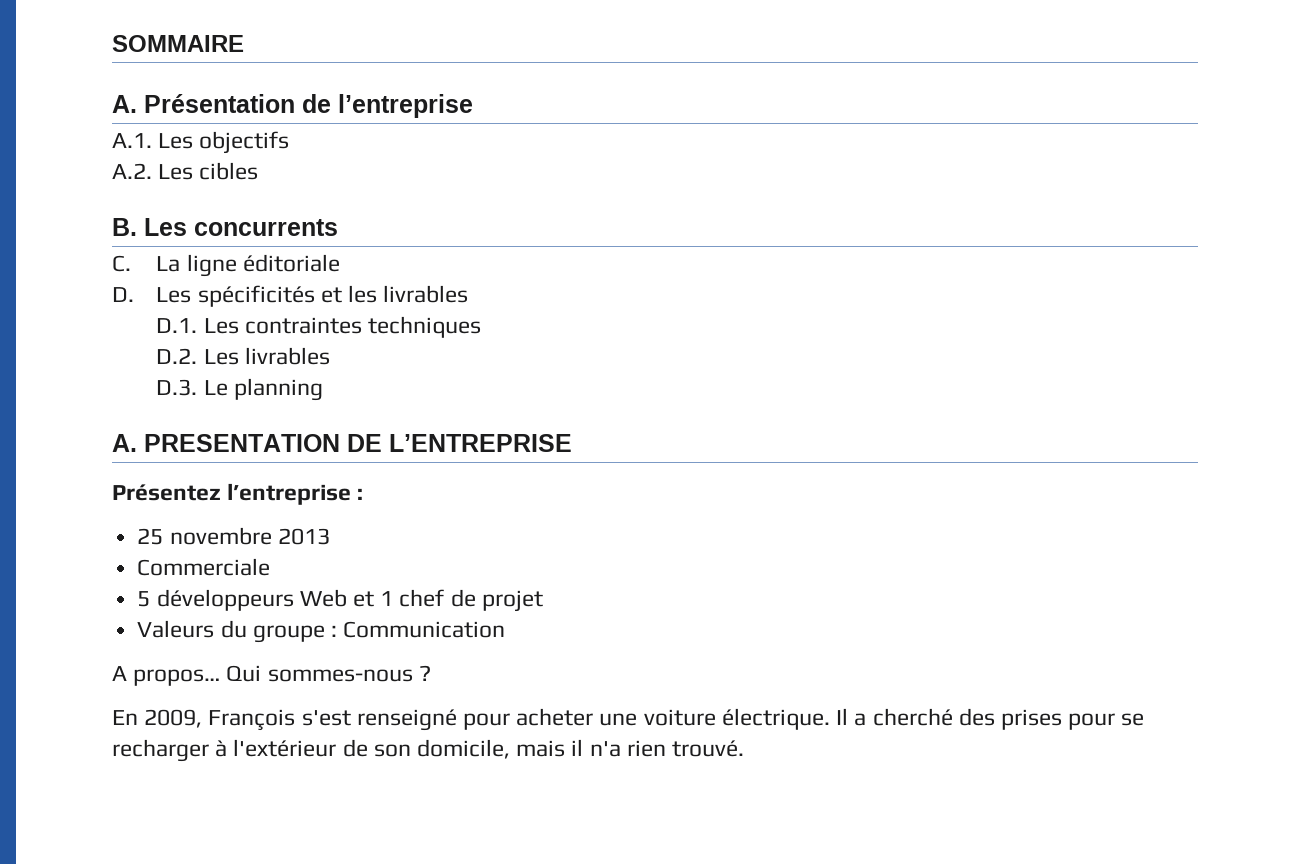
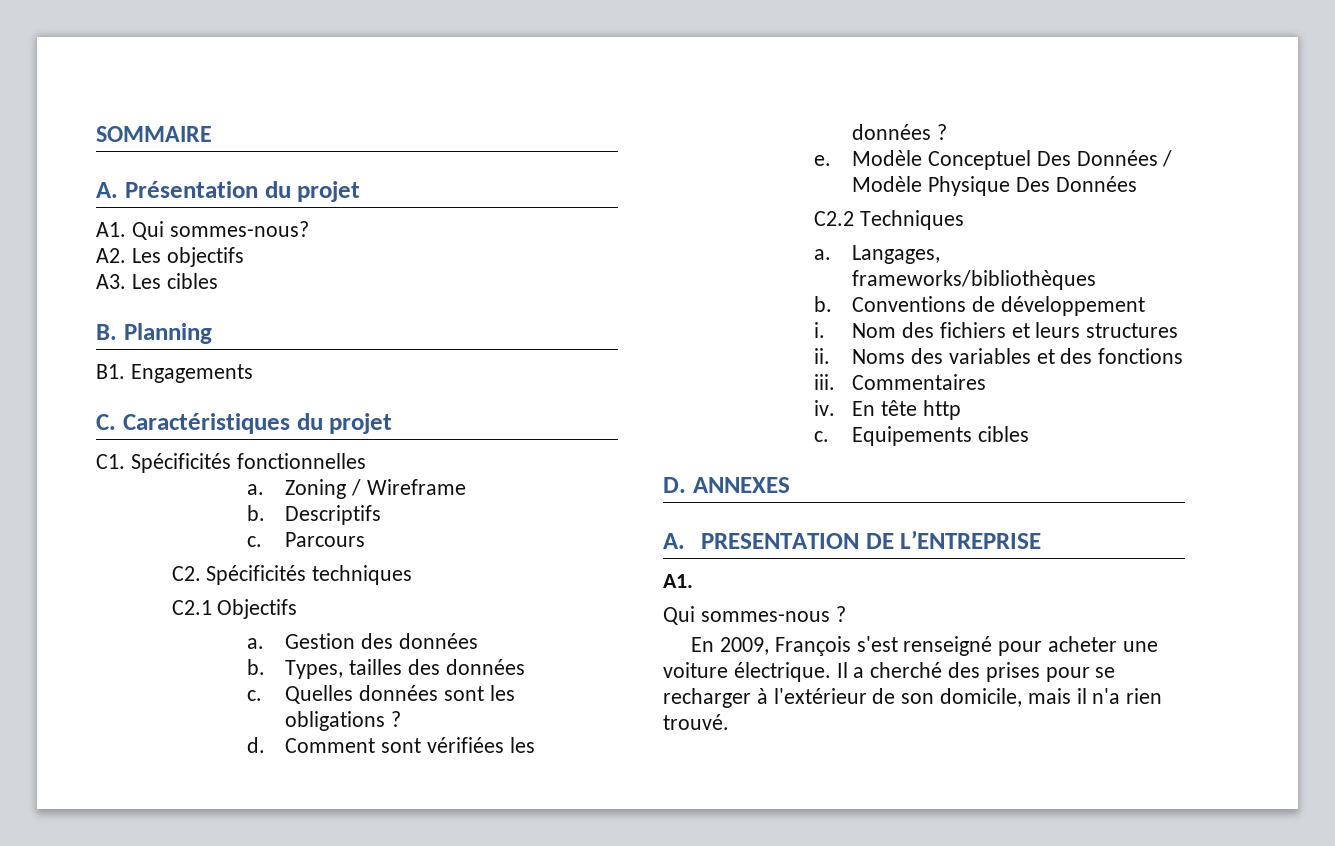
- A. Présentation de l’entreprise
- A.1. Les objectifs
+ A. Présentation du projet
+ A1. Qui sommes-nous?
+ A2. Les objectifs
- A.2. Les cibles
+ A3. Les cibles
- B. Les concurrents
- C. La ligne éditoriale
- D. Les spécificités et les livrables
- D.1. Les contraintes techniques
- D.2. Les livrables
- D.3. Le planning
+ B. Planning
+ B1. Engagements
+ C. Caractéristiques du projet
+ C1. Spécificités fonctionnelles
+ a. Zoning / Wireframe
+ b. Descriptifs
+ c. Parcours
+ C2. Spécificités techniques
+ C2.1 Objectifs
+ a. Gestion des données
+ b. Types, tailles des données
+ c. Quelles données sont les obligations ?
+ d. Comment sont vérifiées les données ?
+ e. Modèle Conceptuel Des Données / Modèle Physique Des Données
+ C2.2 Techniques
+ a. Langages, frameworks/bibliothèques
+ b. Conventions de développement
+ i. Nom des fichiers et leurs structures
+ ii. Noms des variables et des fonctions
+ iii. Commentaires
+ iv. En tête http
+ c. Equipements cibles
+ D. ANNEXES
  A. PRESENTATION DE L’ENTREPRISE
- Présentez l’entreprise :
- 25 novembre 2013
- Commerciale
- 5 développeurs Web et 1 chef de projet
- Valeurs du groupe : Communication
- A propos… Qui sommes-nous ?
+ A1.
+ Qui sommes-nous ?

